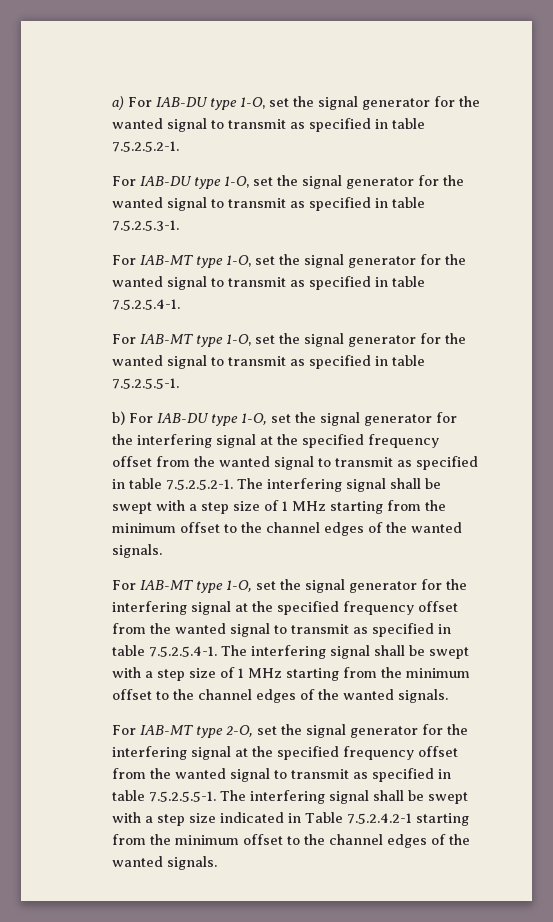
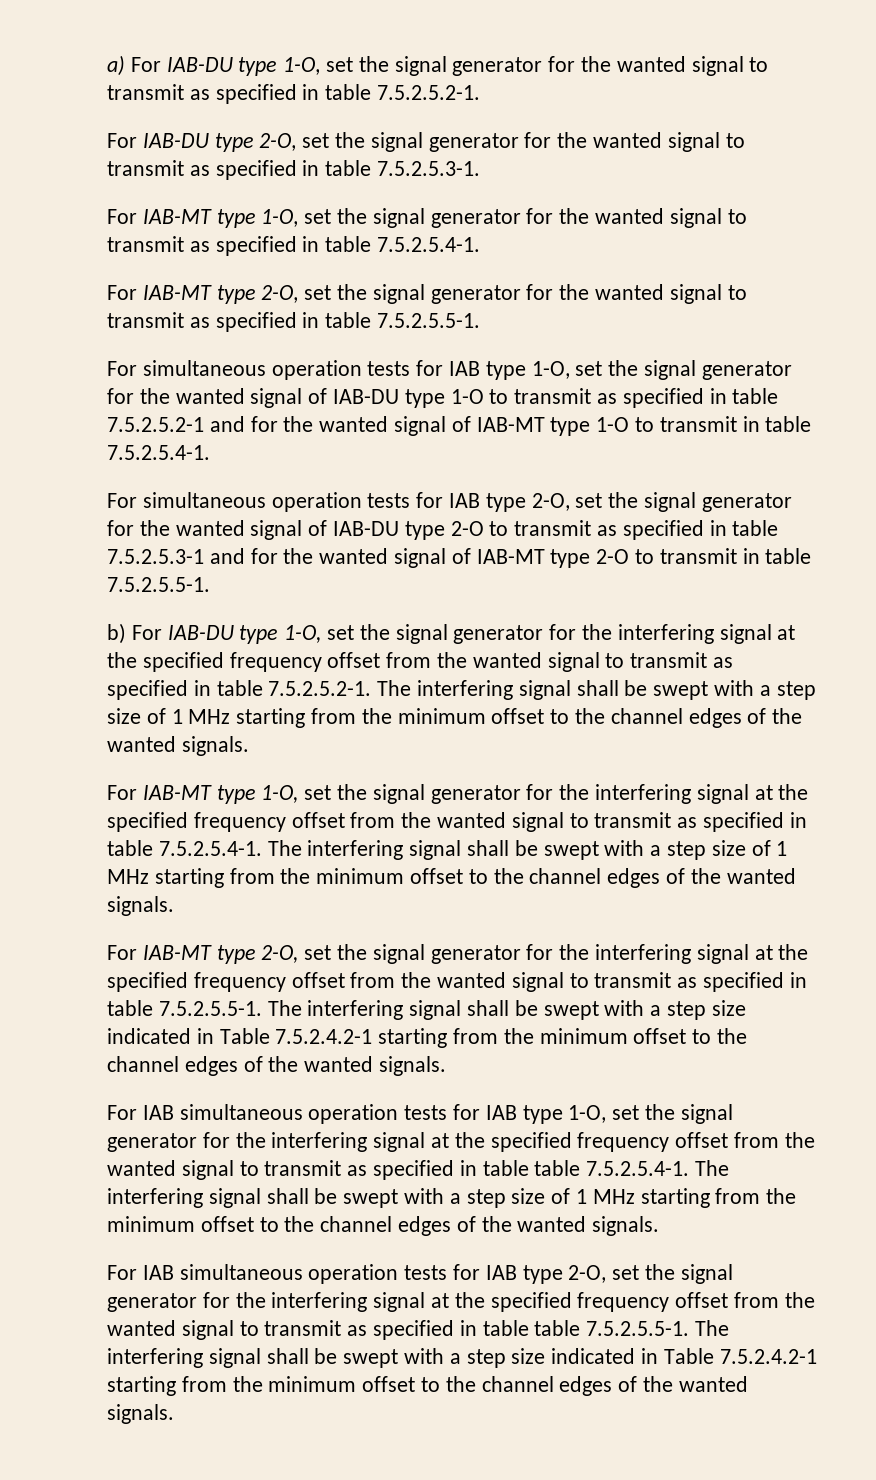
- For IAB-DU type 1-O, set the signal generator for the wanted signal to transmit as specified in table 7.5.2.5.3-1.
+ For IAB-DU type 2-O, set the signal generator for the wanted signal to transmit as specified in table 7.5.2.5.3-1.
- For IAB-MT type 1-O, set the signal generator for the wanted signal to transmit as specified in table 7.5.2.5.5-1.
+ For IAB-MT type 2-O, set the signal generator for the wanted signal to transmit as specified in table 7.5.2.5.5-1.
+ For simultaneous operation tests for IAB type 1-O, set the signal generator for the wanted signal of IAB-DU type 1-O to transmit as specified in table 7.5.2.5.2-1 and for the wanted signal of IAB-MT type 1-O to transmit in table 7.5.2.5.4-1.
+ For simultaneous operation tests for IAB type 2-O, set the signal generator for the wanted signal of IAB-DU type 2-O to transmit as specified in table 7.5.2.5.3-1 and for the wanted signal of IAB-MT type 2-O to transmit in table 7.5.2.5.5-1.
+ For IAB simultaneous operation tests for IAB type 1-O, set the signal generator for the interfering signal at the specified frequency offset from the wanted signal to transmit as specified in table table 7.5.2.5.4-1. The interfering signal shall be swept with a step size of 1 MHz starting from the minimum offset to the channel edges of the wanted signals.
+ For IAB simultaneous operation tests for IAB type 2-O, set the signal generator for the interfering signal at the specified frequency offset from the wanted signal to transmit as specified in table table 7.5.2.5.5-1. The interfering signal shall be swept with a step size indicated in Table 7.5.2.4.2-1 starting from the minimum offset to the channel edges of the wanted signals.

